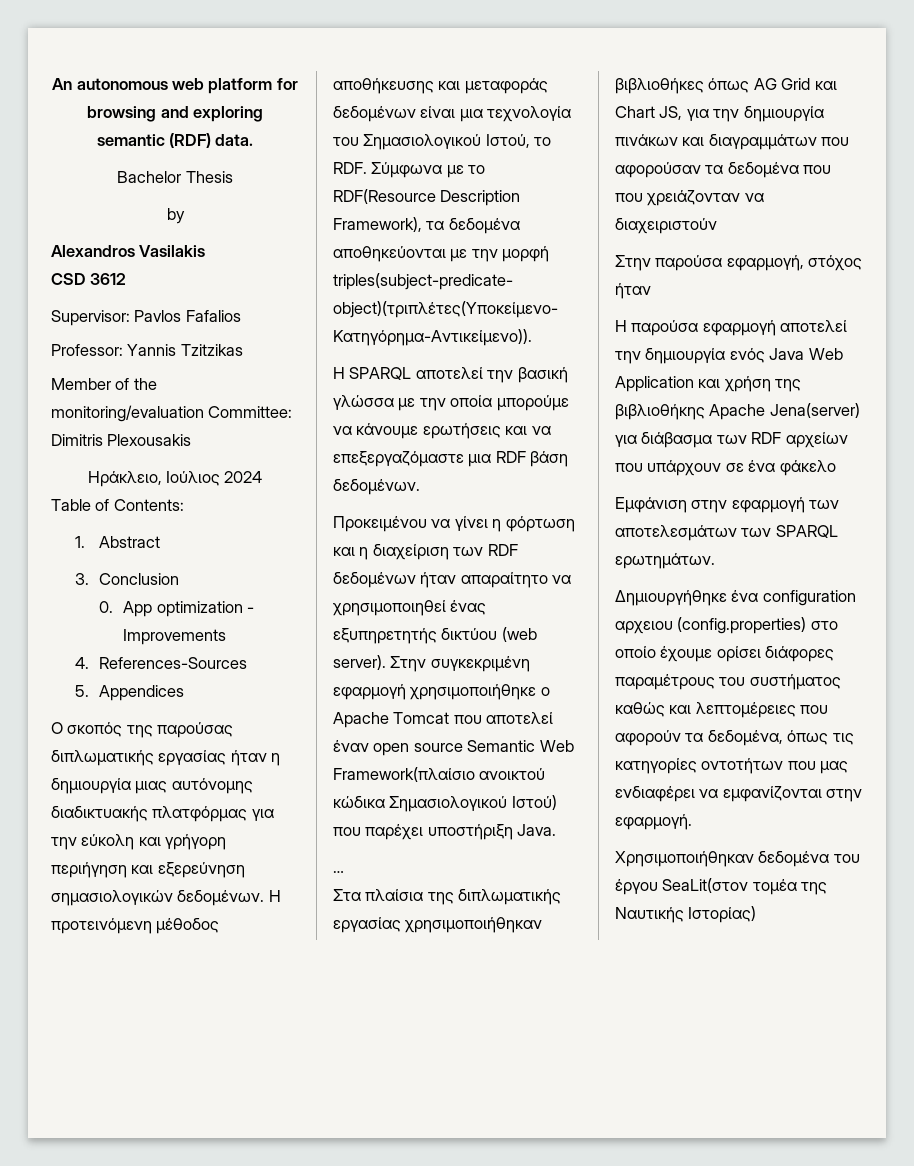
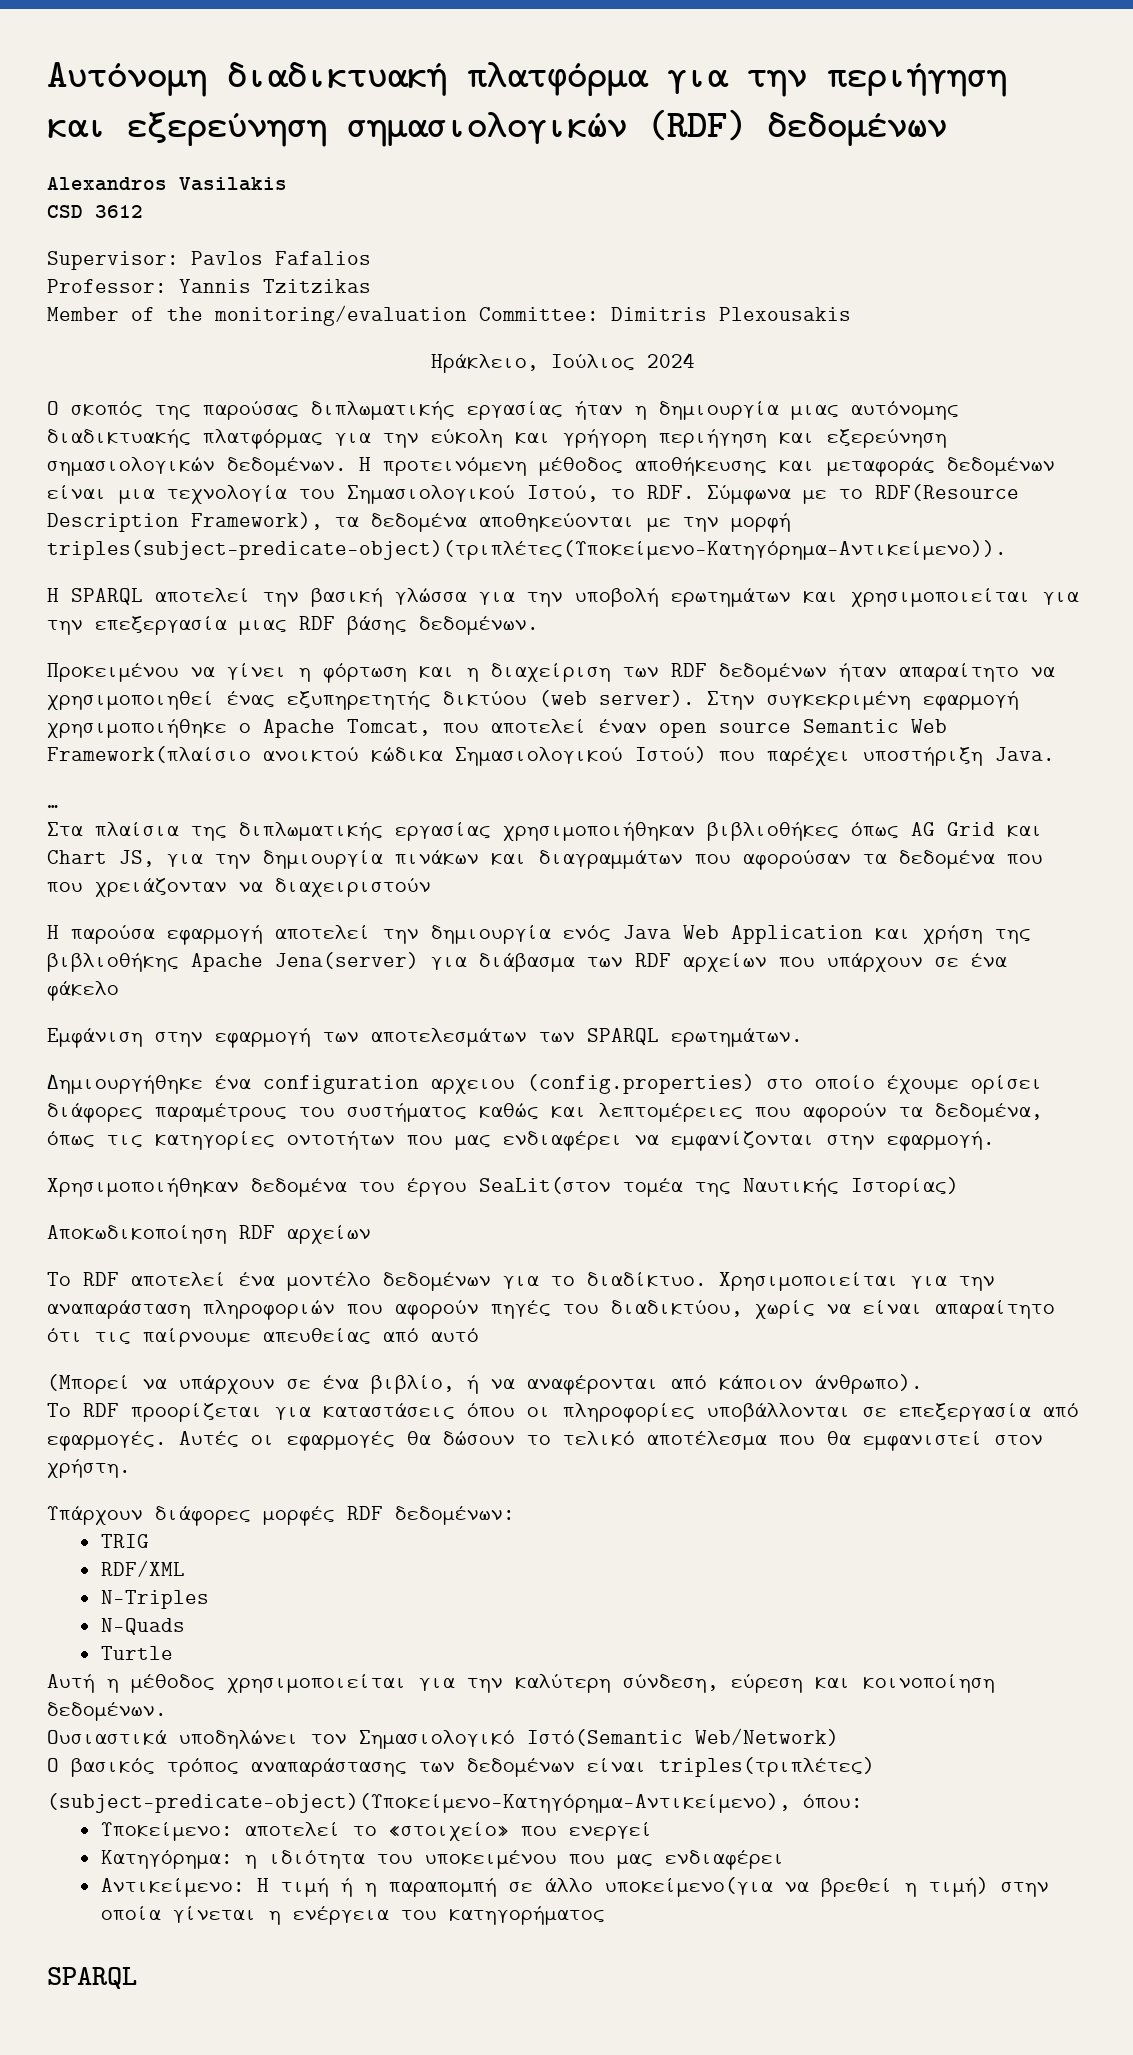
- An autonomous web platform for browsing and exploring semantic (RDF) data.
- Bachelor Thesis
- by
+ Αυτόνομη διαδικτυακή πλατφόρμα για την περιήγηση και εξερεύνηση σημασιολογικών (RDF) δεδομένων
- Table of Contents:
- 1. Abstract
- 3. Conclusion
- 0. App optimization - Improvements
- 4. References-Sources
- 5. Appendices
- Η SPARQL αποτελεί την βασική γλώσσα με την οποία μπορούμε να κάνουμε ερωτήσεις και να επεξεργαζόμαστε μια RDF βάση δεδομένων.
+ Η SPARQL αποτελεί την βασική γλώσσα για την υποβολή ερωτημάτων και χρησιμοποιείται για την επεξεργασία μιας RDF βάσης δεδομένων.
- Στην συγκεκριμένη εφαρμογή χρησιμοποιήθηκε ο Αpache Tomcat που αποτελεί έναν open source Semantic Web Framework(πλαίσιο ανοικτού κώδικα Σημασιολογικού Ιστού) που παρέχει υποστήριξη Java.
+ Στην συγκεκριμένη εφαρμογή χρησιμοποιήθηκε ο Αpache Tomcat, που αποτελεί έναν open source Semantic Web Framework(πλαίσιο ανοικτού κώδικα Σημασιολογικού Ιστού) που παρέχει υποστήριξη Java.
- Στην παρούσα εφαρμογή, στόχος ήταν
+ Αποκωδικοποίηση RDF αρχείων
+ Το RDF αποτελεί ένα μοντέλο δεδομένων για το διαδίκτυο. Χρησιμοποιείται για την αναπαράσταση πληροφοριών που αφορούν πηγές του διαδικτύου, χωρίς να είναι απαραίτητο ότι τις παίρνουμε απευθείας από αυτό
+ (Μπορεί να υπάρχουν σε ένα βιβλίο, ή να αναφέρονται από κάποιον άνθρωπο).
+ Το RDF προορίζεται για καταστάσεις όπου οι πληροφορίες υποβάλλονται σε επεξεργασία από εφαρμογές. Αυτές οι εφαρμογές θα δώσουν το τελικό αποτέλεσμα που θα εμφανιστεί στον χρήστη.
+ Υπάρχουν διάφορες μορφές RDF δεδομένων:
+ TRIG
+ RDF/XML
+ N-Triples
+ N-Quads
+ Turtle
+ Αυτή η μέθοδος χρησιμοποιείται για την καλύτερη σύνδεση, εύρεση και κοινοποίηση δεδομένων.
+ Ουσιαστικά υποδηλώνει τον Σημασιολογικό Ιστό(Semantic Web/Network)
+ Ο βασικός τρόπος αναπαράστασης των δεδομένων είναι triples(τριπλέτες)
+ (subject-predicate-object)(Υποκείμενο-Κατηγόρημα-Αντικείμενο), όπου:
+ Υποκείμενο: αποτελεί το «στοιχείο» που ενεργεί
+ Κατηγόρημα: η ιδιότητα του υποκειμένου που μας ενδιαφέρει
+ Αντικείμενο: Η τιμή ή η παραπομπή σε άλλο υποκείμενο(για να βρεθεί η τιμή) στην οποία γίνεται η ενέργεια του κατηγορήματος
+ SPARQL

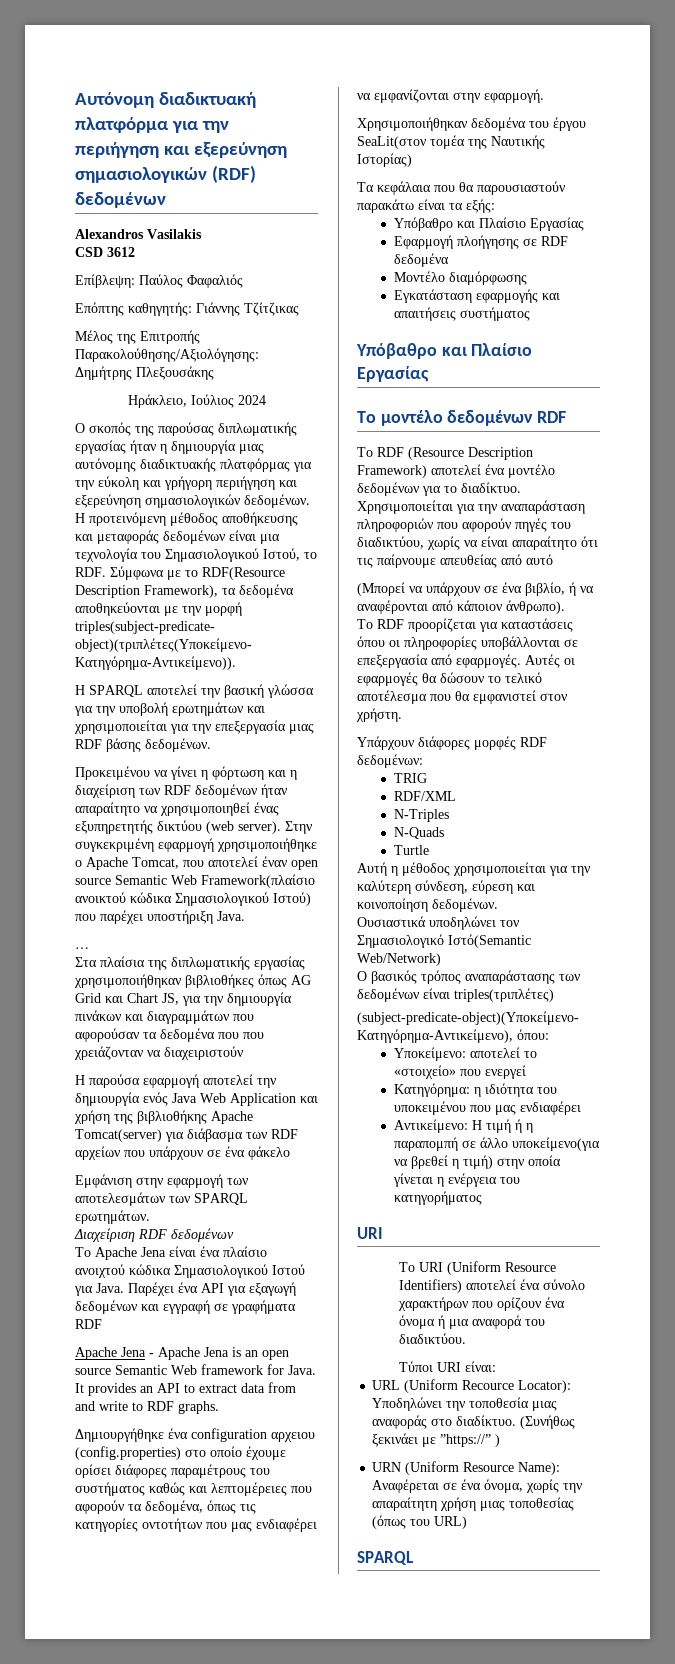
- Supervisor: Pavlos Fafalios
- Professor: Yannis Tzitzikas
- Member of the monitoring/evaluation Committee: Dimitris Plexousakis
+ Επίβλεψη: Παύλος Φαφαλιός
+ Επόπτης καθηγητής: Γιάννης Τζίτζικας
+ Μέλος της Επιτροπής Παρακολούθησης/Αξιολόγησης: Δημήτρης Πλεξουσάκης
- Η παρούσα εφαρμογή αποτελεί την δημιουργία ενός Java Web Application και χρήση της βιβλιοθήκης Apache Jena(server) για διάβασμα των RDF αρχείων που υπάρχουν σε ένα φάκελο
+ Η παρούσα εφαρμογή αποτελεί την δημιουργία ενός Java Web Application και χρήση της βιβλιοθήκης Apache Tomcat(server) για διάβασμα των RDF αρχείων που υπάρχουν σε ένα φάκελο
+ Διαχείριση RDF δεδομένων
+ Το Apache Jena είναι ένα πλαίσιο ανοιχτού κώδικα Σημασιολογικού Ιστού για Java. Παρέχει ένα API για εξαγωγή δεδομένων και εγγραφή σε γραφήματα RDF
+ Apache Jena - Apache Jena is an open source Semantic Web framework for Java. It provides an API to extract data from and write to RDF graphs.
- Αποκωδικοποίηση RDF αρχείων
- Το RDF αποτελεί ένα μοντέλο δεδομένων για το διαδίκτυο.
+ Τα κεφάλαια που θα παρουσιαστούν παρακάτω είναι τα εξής:
+ Υπόβαθρο και Πλαίσιο Εργασίας
+ Εφαρμογή πλοήγησης σε RDF δεδομένα
+ Μοντέλο διαμόρφωσης
+ Εγκατάσταση εφαρμογής και απαιτήσεις συστήματος
+ Υπόβαθρο και Πλαίσιο Εργασίας
+ Το μοντέλο δεδομένων RDF
+ Το RDF (Resource Description Framework) αποτελεί ένα μοντέλο δεδομένων για το διαδίκτυο.
  Αντικείμενο: Η τιμή ή η παραπομπή σε άλλο υποκείμενο(για να βρεθεί η τιμή) στην οποία γίνεται η ενέργεια του κατηγορήματος
+ URI
+ Το URI (Uniform Resource Identifiers) αποτελεί ένα σύνολο χαρακτήρων που ορίζουν ένα όνομα ή μια αναφορά του διαδικτύου.
+ Τύποι URI είναι:
+ URL (Uniform Recource Locator): Υποδηλώνει την τοποθεσία μιας αναφοράς στο διαδίκτυο. (Συνήθως ξεκινάει με ”https://” )
+ URN (Uniform Resource Name): Αναφέρεται σε ένα όνομα, χωρίς την απαραίτητη χρήση μιας τοποθεσίας (όπως του URL)

